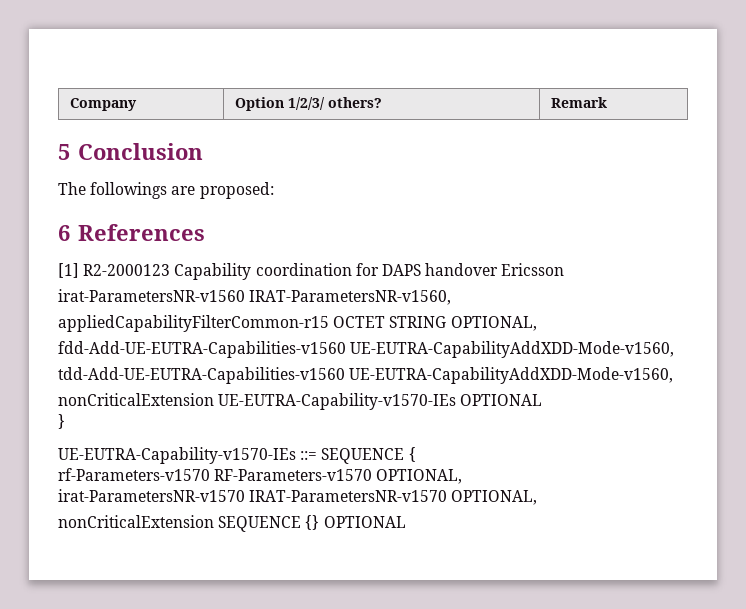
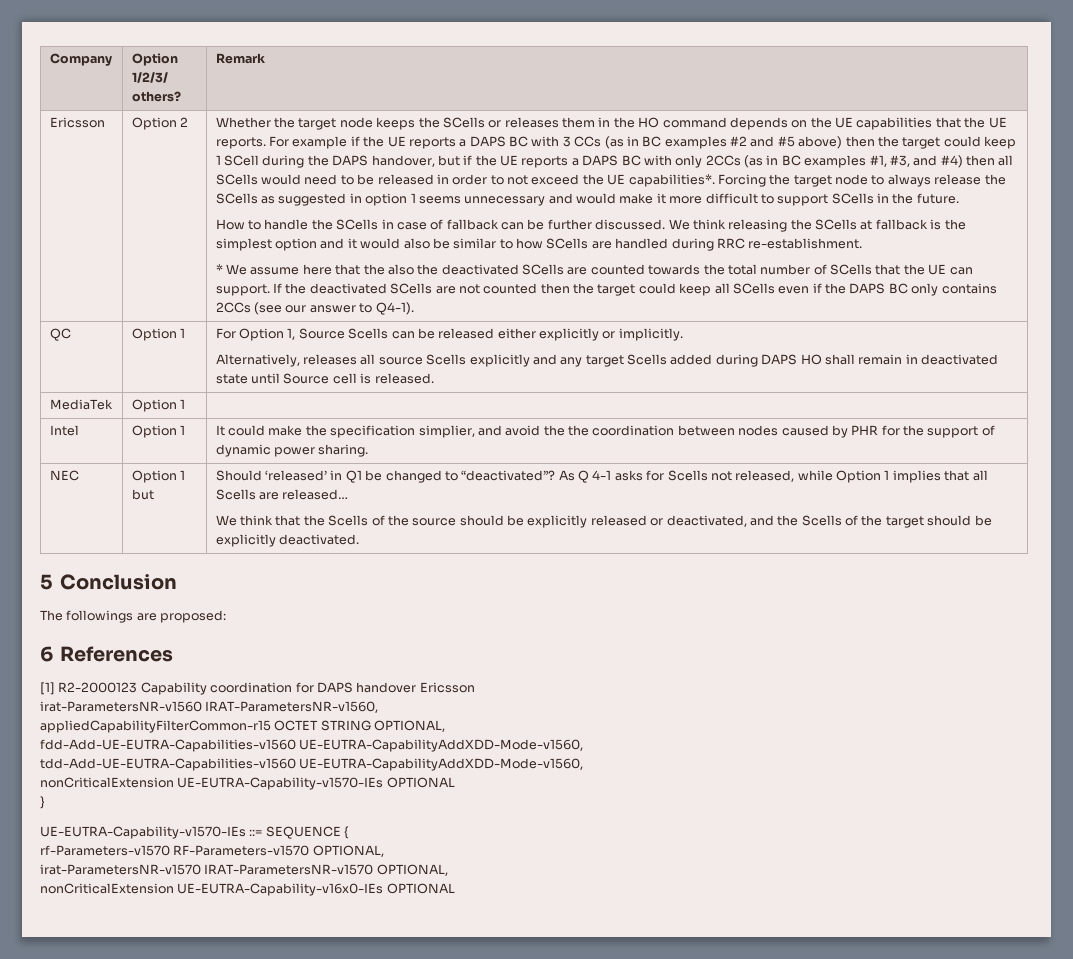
+ Ericsson | Option 2 | Whether the target node keeps the SCells or releases them in the HO command depends on the UE capabilities that the UE reports. For example if the UE reports a DAPS BC with 3 CCs (as in BC examples #2 and #5 above) then the target could keep 1 SCell during the DAPS handover, but if the UE reports a DAPS BC with only 2CCs (as in BC examples #1, #3, and #4) then all SCells would need to be released in order to not exceed the UE capabilities*. Forcing the target node to always release the SCells as suggested in option 1 seems unnecessary and would make it more difficult to support SCells in the future.
+ How to handle the SCells in case of fallback can be further discussed. We think releasing the SCells at fallback is the simplest option and it would also be similar to how SCells are handled during RRC re-establishment.
+ * We assume here that the also the deactivated SCells are counted towards the total number of SCells that the UE can support. If the deactivated SCells are not counted then the target could keep all SCells even if the DAPS BC only contains 2CCs (see our answer to Q4-1).
+ QC | Option 1 | For Option 1, Source Scells can be released either explicitly or implicitly.
+ Alternatively, releases all source Scells explicitly and any target Scells added during DAPS HO shall remain in deactivated state until Source cell is released.
+ MediaTek | Option 1 |
+ Intel | Option 1 | It could make the specification simplier, and avoid the the coordination between nodes caused by PHR for the support of dynamic power sharing.
+ NEC | Option 1 but | Should ‘released’ in Q1 be changed to “deactivated”? As Q 4-1 asks for Scells not released, while Option 1 implies that all Scells are released…
+ We think that the Scells of the source should be explicitly released or deactivated, and the Scells of the target should be explicitly deactivated.
- nonCriticalExtension SEQUENCE {} OPTIONAL
+ nonCriticalExtension UE-EUTRA-Capability-v16x0-IEs OPTIONAL

